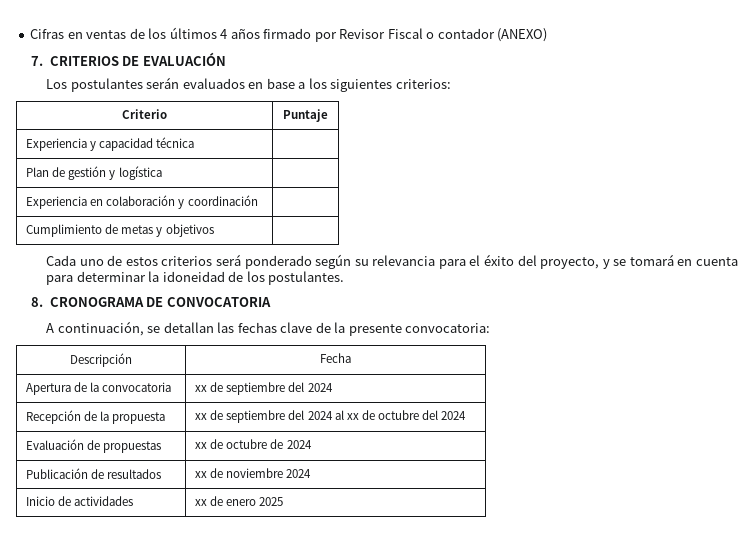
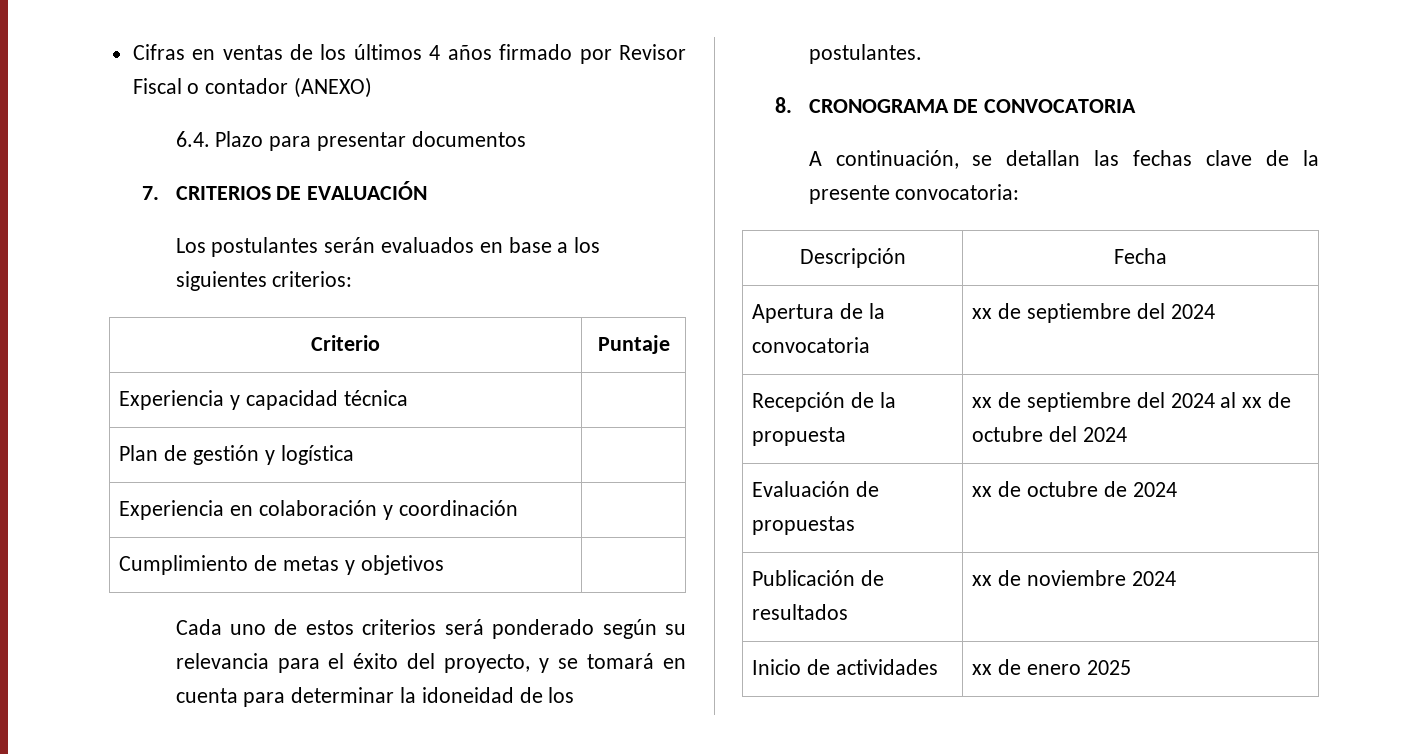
+ 6.4. Plazo para presentar documentos

